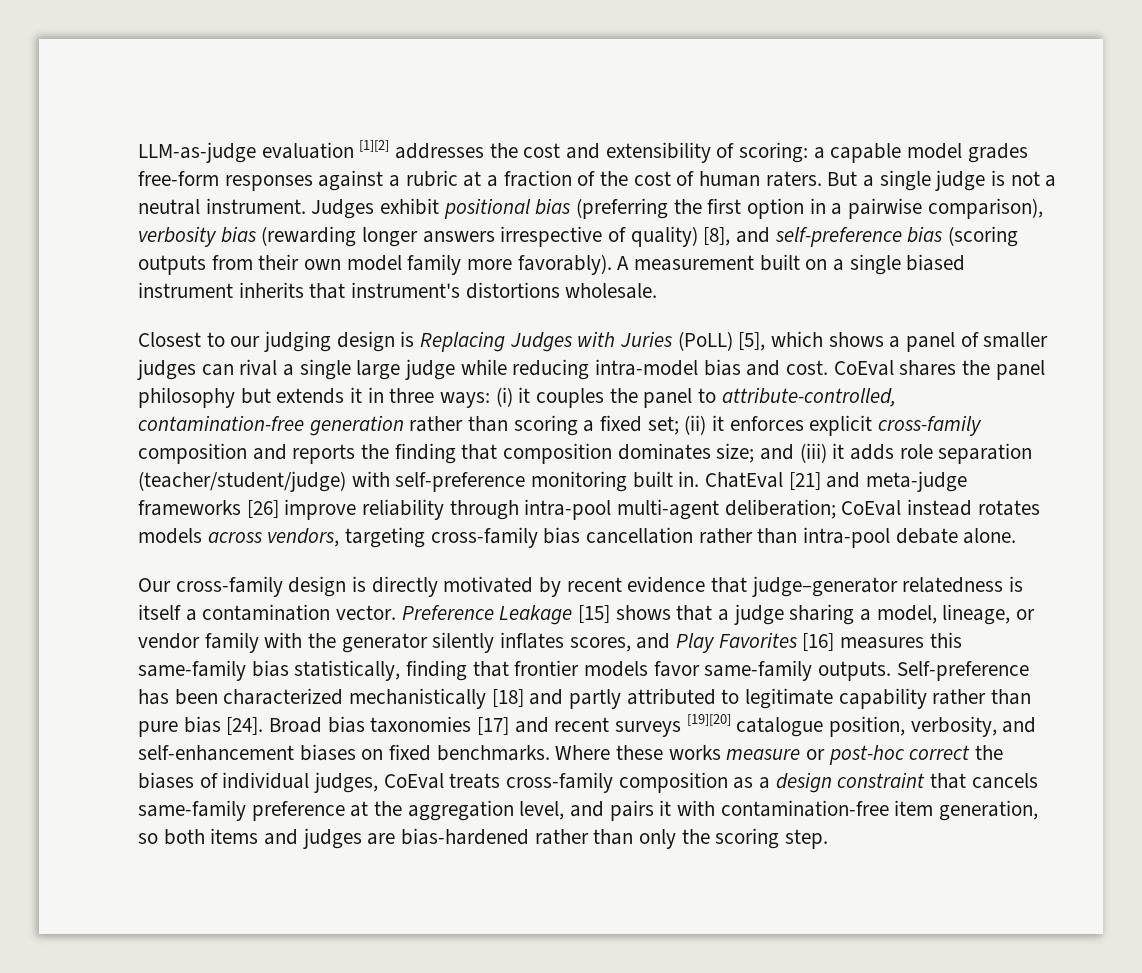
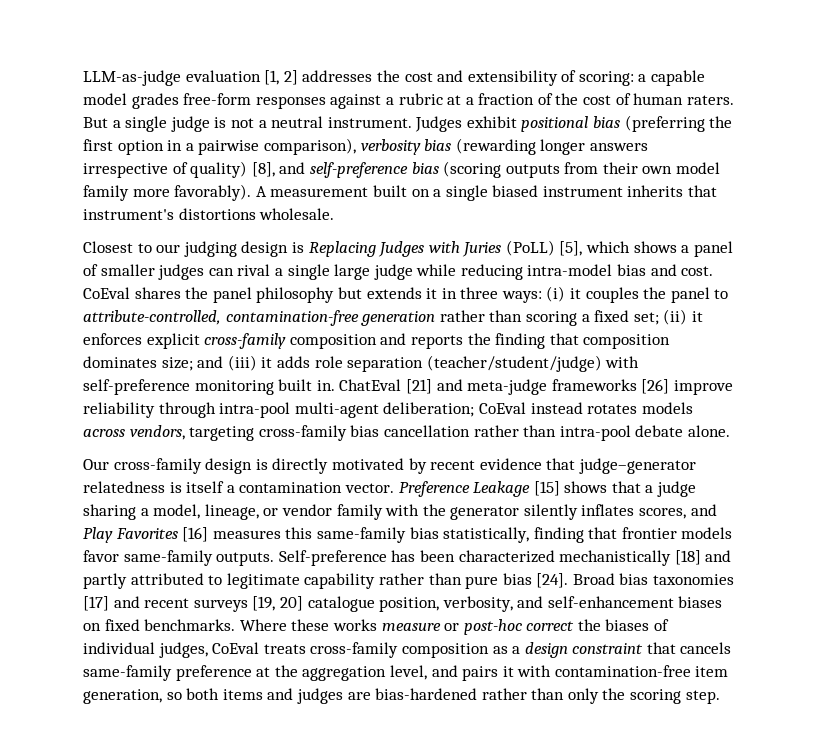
- LLM-as-judge evaluation [1][2] addresses the cost and extensibility of scoring: a capable model grades free-form responses against a rubric at a fraction of the cost of human raters.
+ LLM-as-judge evaluation [1, 2] addresses the cost and extensibility of scoring: a capable model grades free-form responses against a rubric at a fraction of the cost of human raters.
- Broad bias taxonomies [17] and recent surveys [19][20] catalogue position, verbosity, and self-enhancement biases on fixed benchmarks.
+ Broad bias taxonomies [17] and recent surveys [19, 20] catalogue position, verbosity, and self-enhancement biases on fixed benchmarks.

